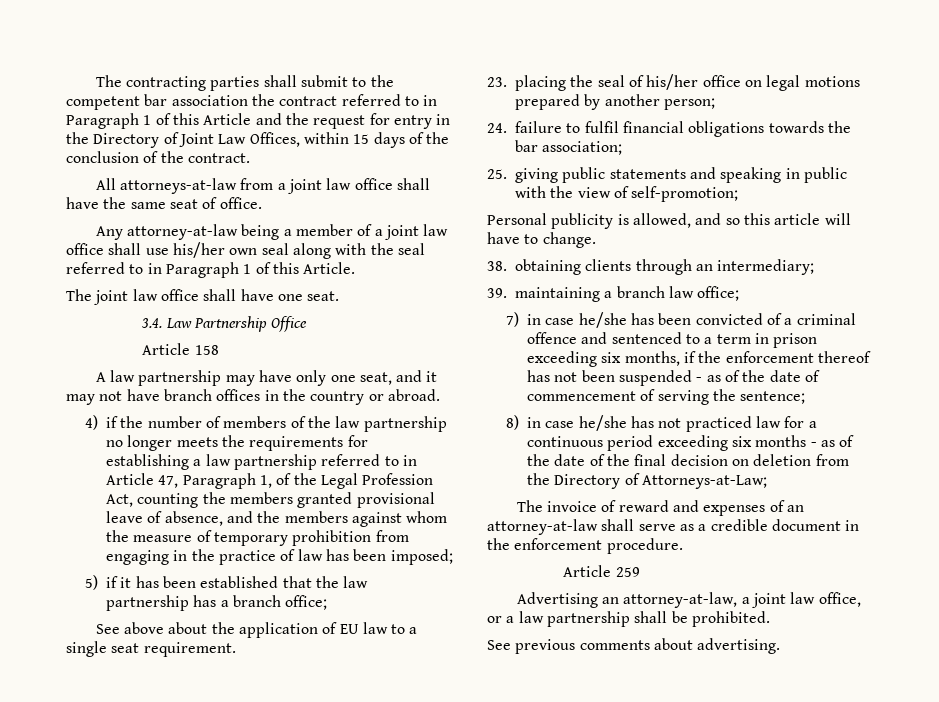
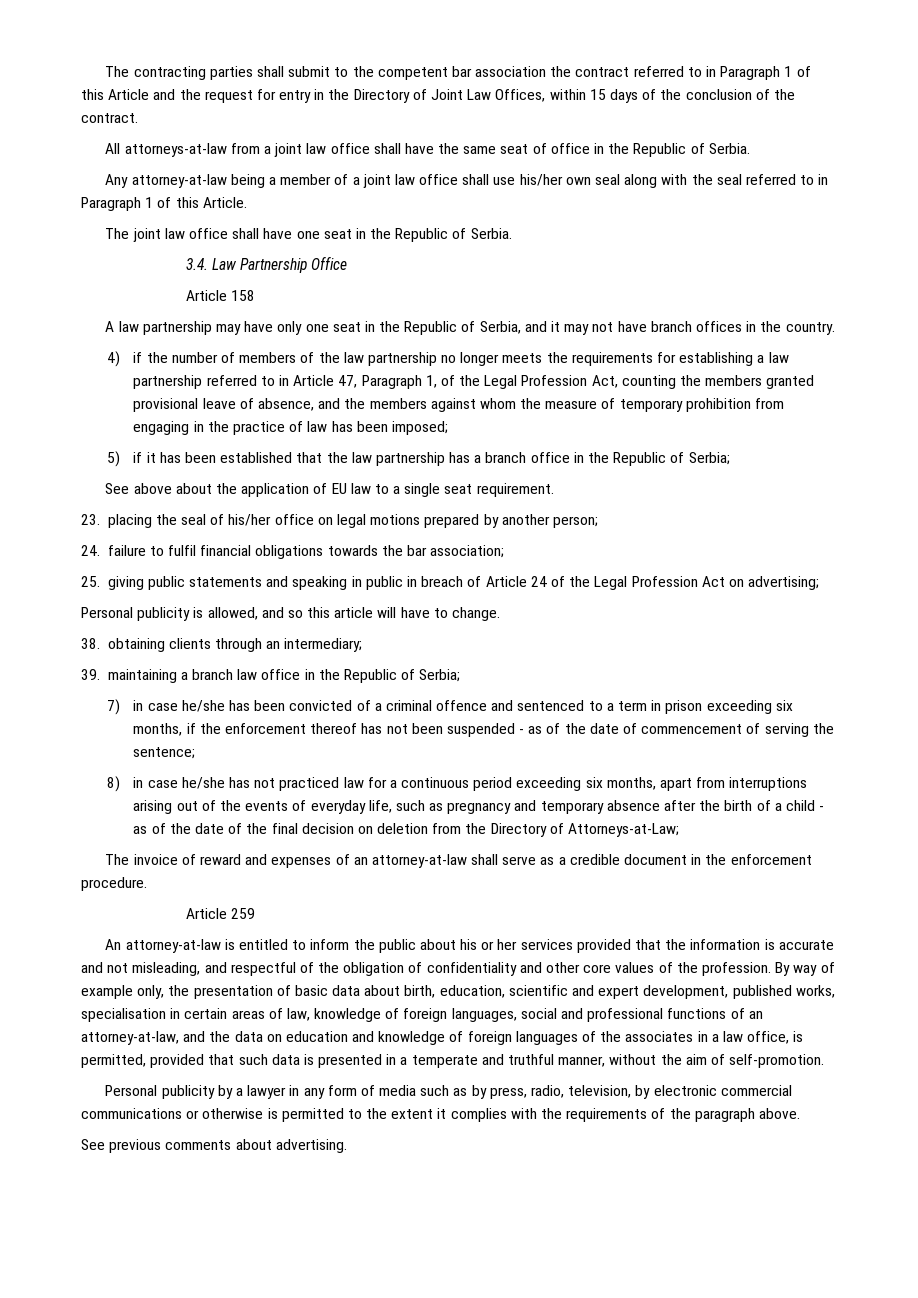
- All attorneys-at-law from a joint law office shall have the same seat of office.
+ All attorneys-at-law from a joint law office shall have the same seat of office in the Republic of Serbia.
- The joint law office shall have one seat.
+ The joint law office shall have one seat in the Republic of Serbia.
- A law partnership may have only one seat, and it may not have branch offices in the country or abroad.
+ A law partnership may have only one seat in the Republic of Serbia, and it may not have branch offices in the country.
- 5) if it has been established that the law partnership has a branch office;
+ 5) if it has been established that the law partnership has a branch office in the Republic of Serbia;
- 25. giving public statements and speaking in public with the view of self-promotion;
+ 25. giving public statements and speaking in public in breach of Article 24 of the Legal Profession Act on advertising;
- 39. maintaining a branch law office;
+ 39. maintaining a branch law office in the Republic of Serbia;
- 8) in case he/she has not practiced law for a continuous period exceeding six months - as of the date of the final decision on deletion from the Directory of Attorneys-at-Law;
+ 8) in case he/she has not practiced law for a continuous period exceeding six months, apart from interruptions arising out of the events of everyday life, such as pregnancy and temporary absence after the birth of a child - as of the date of the final decision on deletion from the Directory of Attorneys-at-Law;
- Advertising an attorney-at-law, a joint law office, or a law partnership shall be prohibited.
+ An attorney-at-law is entitled to inform the public about his or her services provided that the information is accurate and not misleading, and respectful of the obligation of confidentiality and other core values of the profession. By way of example only, the presentation of basic data about birth, education, scientific and expert development, published works, specialisation in certain areas of law, knowledge of foreign languages, social and professional functions of an attorney-at-law, and the data on education and knowledge of foreign languages of the associates in a law office, is permitted, provided that such data is presented in a temperate and truthful manner, without the aim of self-promotion.
+ Personal publicity by a lawyer in any form of media such as by press, radio, television, by electronic commercial communications or otherwise is permitted to the extent it complies with the requirements of the paragraph above.

